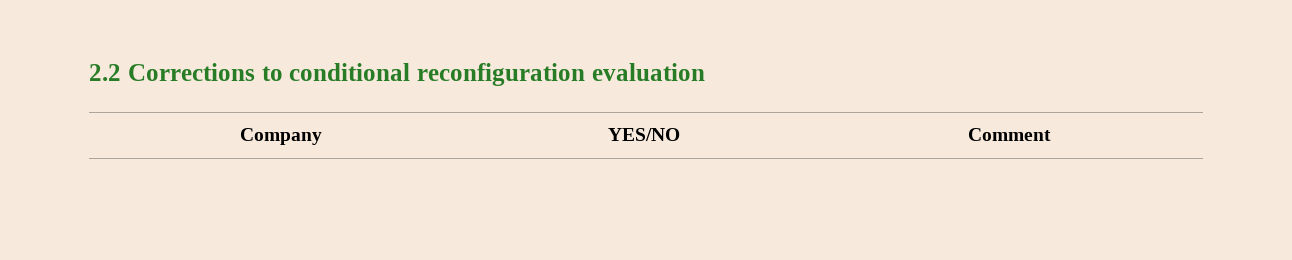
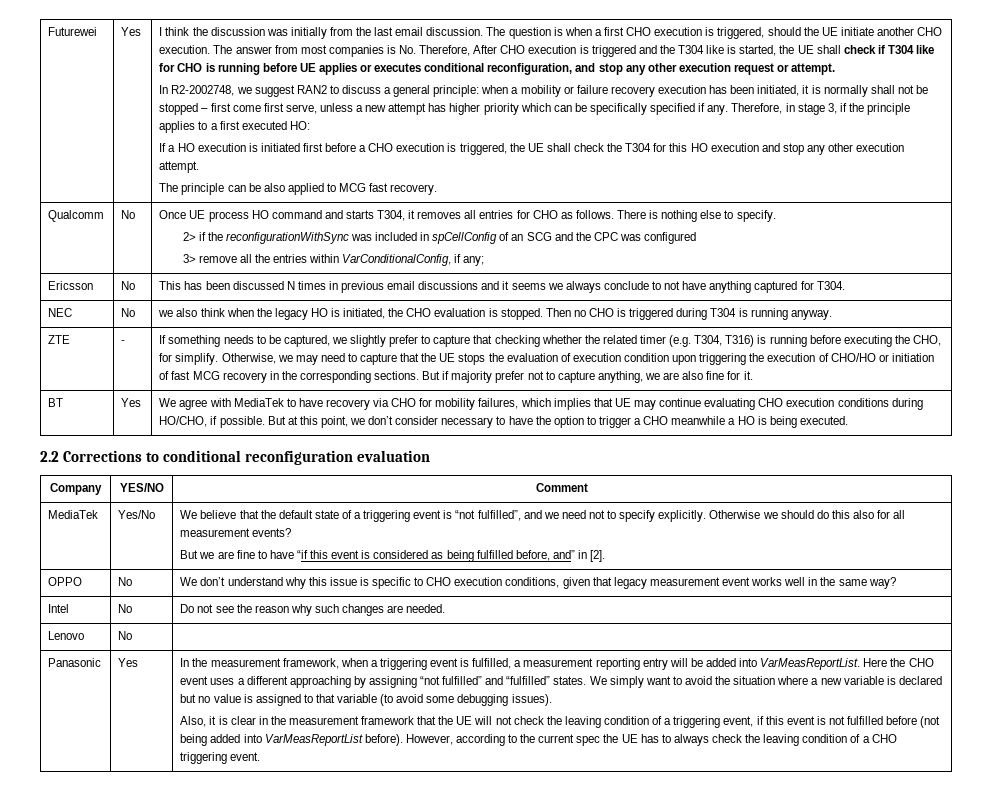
+ Futurewei | Yes | I think the discussion was initially from the last email discussion. The question is when a first CHO execution is triggered, should the UE initiate another CHO execution. The answer from most companies is No. Therefore, After CHO execution is triggered and the T304 like is started, the UE shall check if T304 like for CHO is running before UE applies or executes conditional reconfiguration, and stop any other execution request or attempt.
+ In R2-2002748, we suggest RAN2 to discuss a general principle: when a mobility or failure recovery execution has been initiated, it is normally shall not be stopped – first come first serve, unless a new attempt has higher priority which can be specifically specified if any. Therefore, in stage 3, if the principle applies to a first executed HO:
+ If a HO execution is initiated first before a CHO execution is triggered, the UE shall check the T304 for this HO execution and stop any other execution attempt.
+ The principle can be also applied to MCG fast recovery.
+ Qualcomm | No | Once UE process HO command and starts T304, it removes all entries for CHO as follows. There is nothing else to specify.
+ 2> if the reconfigurationWithSync was included in spCellConfig of an SCG and the CPC was configured
+ 3> remove all the entries within VarConditionalConfig, if any;
+ Ericsson | No | This has been discussed N times in previous email discussions and it seems we always conclude to not have anything captured for T304.
+ NEC | No | we also think when the legacy HO is initiated, the CHO evaluation is stopped. Then no CHO is triggered during T304 is running anyway.
+ ZTE | - | If something needs to be captured, we slightly prefer to capture that checking whether the related timer (e.g. T304, T316) is running before executing the CHO, for simplify. Otherwise, we may need to capture that the UE stops the evaluation of execution condition upon triggering the execution of CHO/HO or initiation of fast MCG recovery in the corresponding sections. But if majority prefer not to capture anything, we are also fine for it.
+ BT | Yes | We agree with MediaTek to have recovery via CHO for mobility failures, which implies that UE may continue evaluating CHO execution conditions during HO/CHO, if possible. But at this point, we don’t consider necessary to have the option to trigger a CHO meanwhile a HO is being executed.
+ MediaTek | Yes/No | We believe that the default state of a triggering event is “not fulfilled”, and we need not to specify explicitly. Otherwise we should do this also for all measurement events?
+ But we are fine to have “if this event is considered as being fulfilled before, and” in [2].
+ OPPO | No | We don’t understand why this issue is specific to CHO execution conditions, given that legacy measurement event works well in the same way?
+ Intel | No | Do not see the reason why such changes are needed.
+ Lenovo | No |
+ Panasonic | Yes | In the measurement framework, when a triggering event is fulfilled, a measurement reporting entry will be added into VarMeasReportList. Here the CHO event uses a different approaching by assigning “not fulfilled” and “fulfilled” states. We simply want to avoid the situation where a new variable is declared but no value is assigned to that variable (to avoid some debugging issues).
+ Also, it is clear in the measurement framework that the UE will not check the leaving condition of a triggering event, if this event is not fulfilled before (not being added into VarMeasReportList before). However, according to the current spec the UE has to always check the leaving condition of a CHO triggering event.

